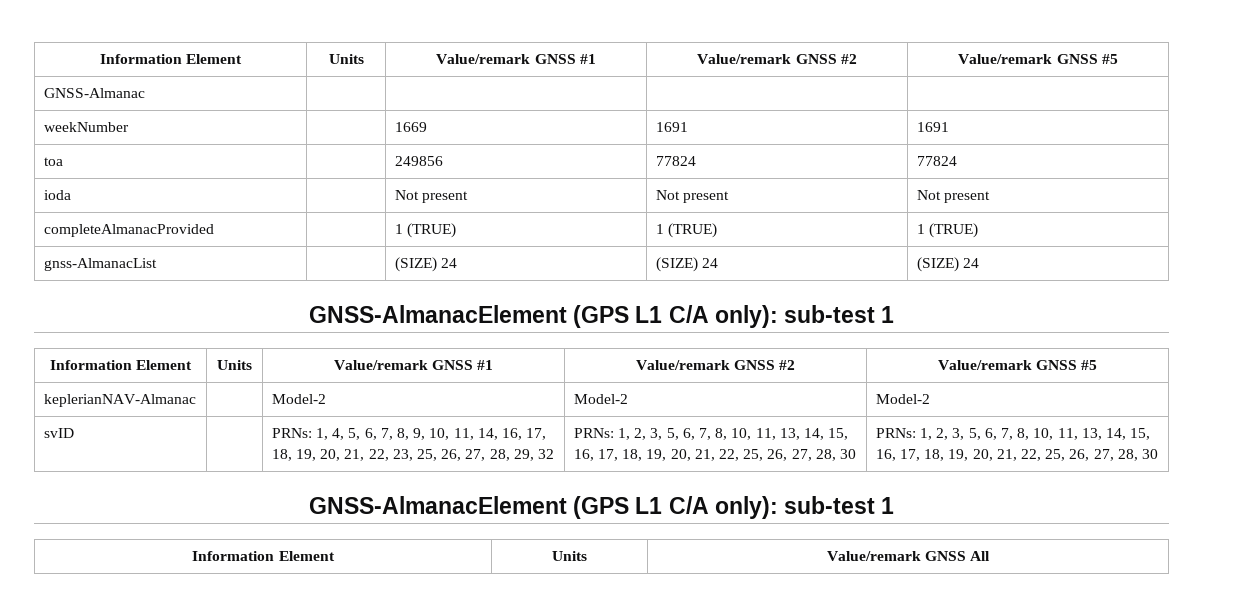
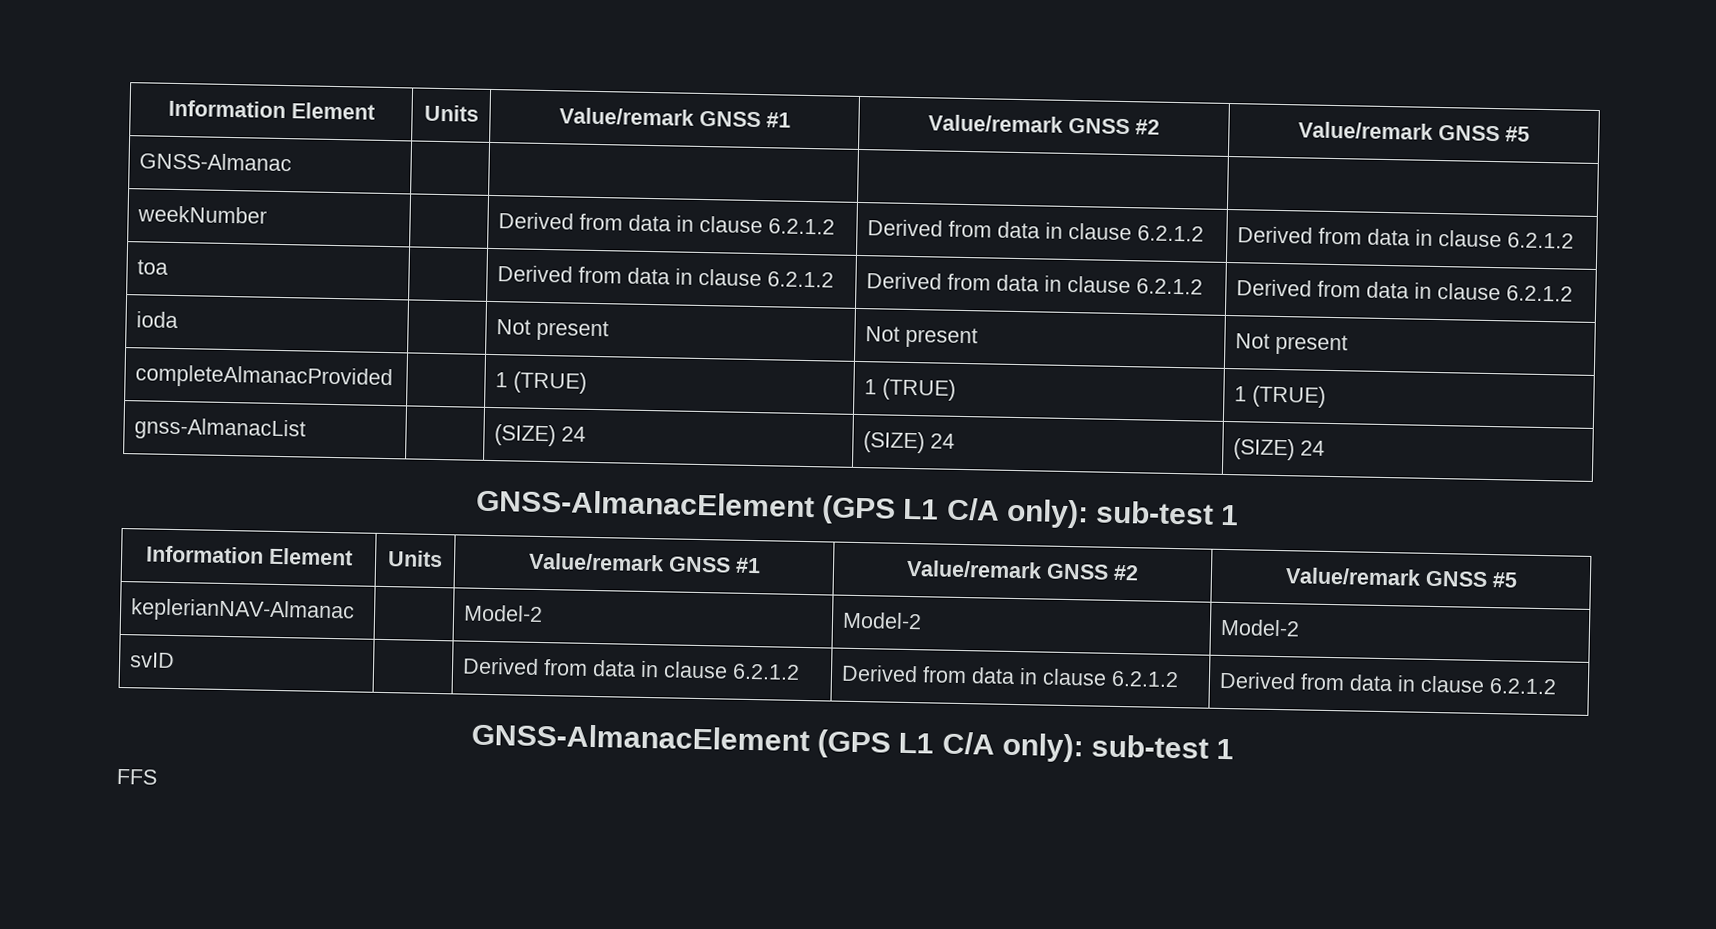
- weekNumber | | 1669 | 1691 | 1691
- toa | | 249856 | 77824 | 77824
+ weekNumber | | Derived from data in clause 6.2.1.2 | Derived from data in clause 6.2.1.2 | Derived from data in clause 6.2.1.2
+ toa | | Derived from data in clause 6.2.1.2 | Derived from data in clause 6.2.1.2 | Derived from data in clause 6.2.1.2
- svID | | PRNs: 1, 4, 5, 6, 7, 8, 9, 10, 11, 14, 16, 17, 18, 19, 20, 21, 22, 23, 25, 26, 27, 28, 29, 32 | PRNs: 1, 2, 3, 5, 6, 7, 8, 10, 11, 13, 14, 15, 16, 17, 18, 19, 20, 21, 22, 25, 26, 27, 28, 30 | PRNs: 1, 2, 3, 5, 6, 7, 8, 10, 11, 13, 14, 15, 16, 17, 18, 19, 20, 21, 22, 25, 26, 27, 28, 30
+ svID | | Derived from data in clause 6.2.1.2 | Derived from data in clause 6.2.1.2 | Derived from data in clause 6.2.1.2
  GNSS-AlmanacElement (GPS L1 C/A only): sub-test 1
- Information Element | Units | Value/remark GNSS All
+ FFS

